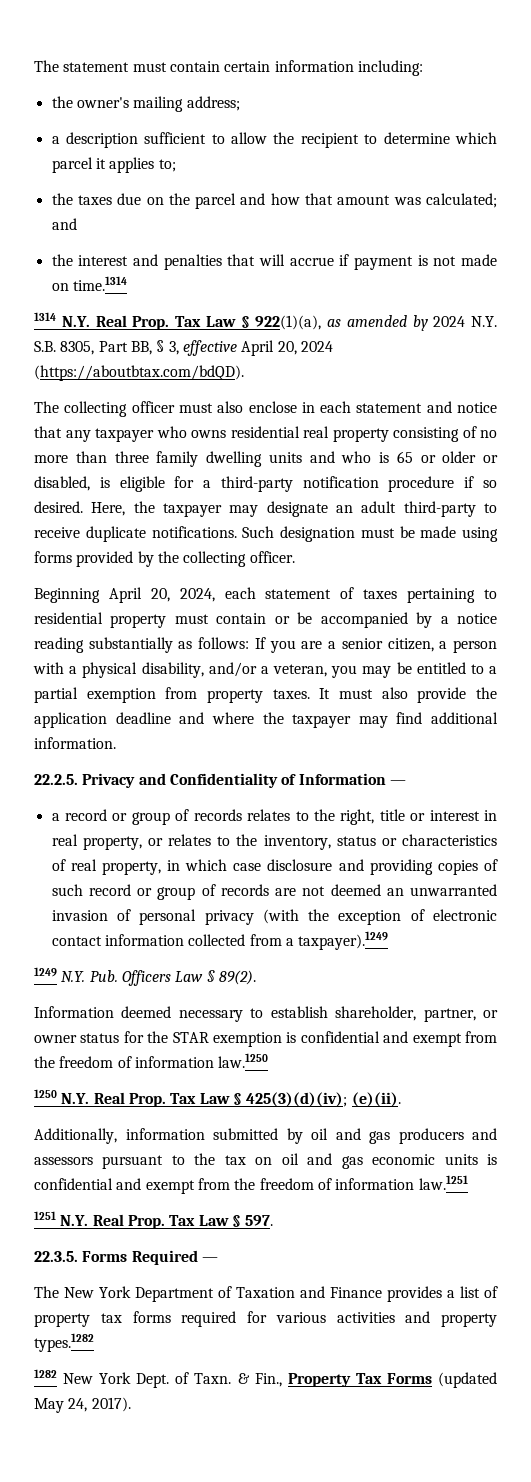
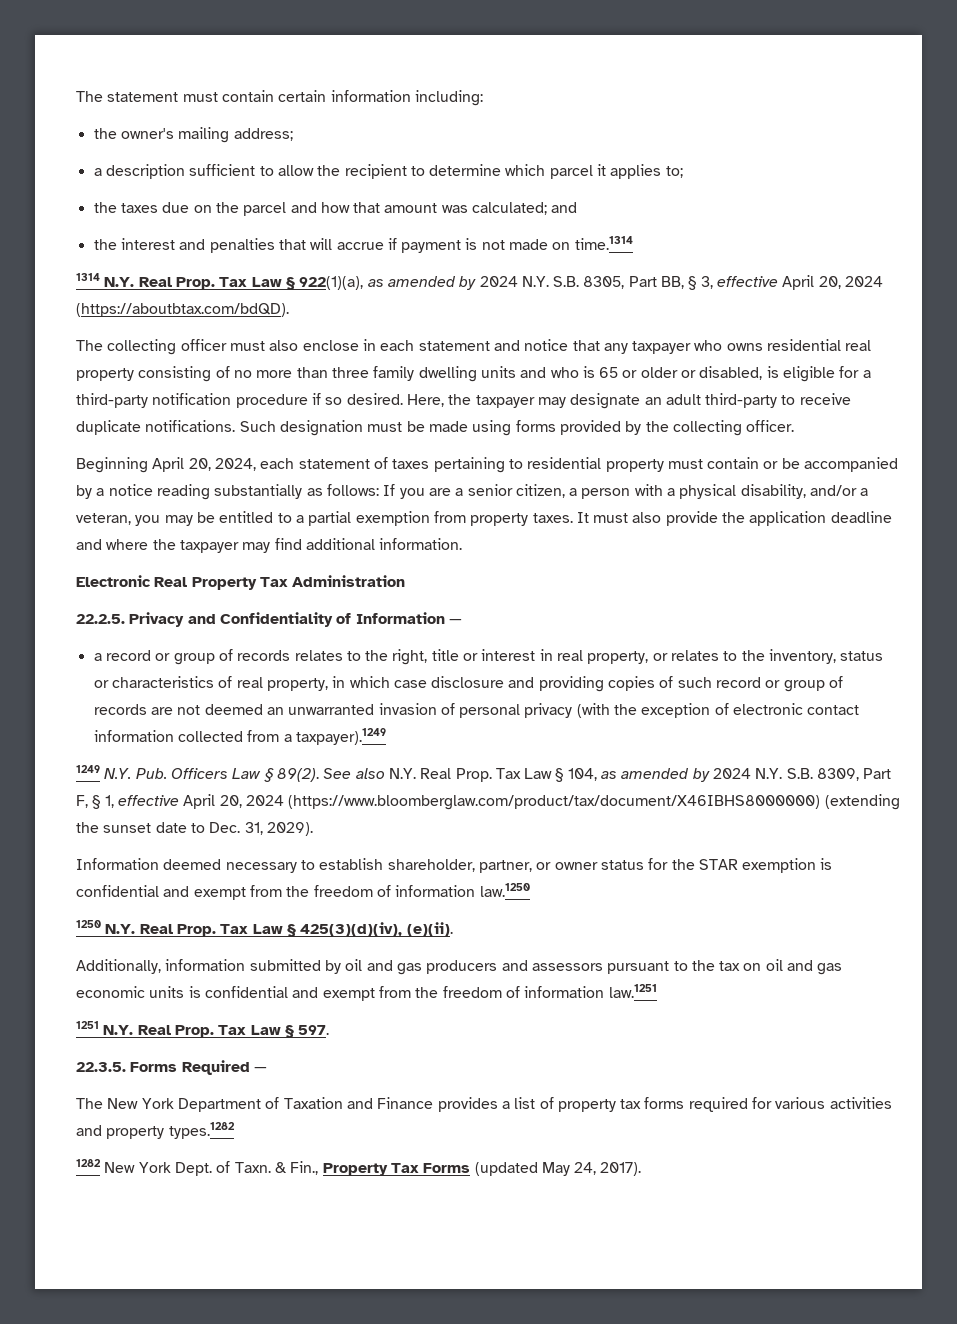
+ Electronic Real Property Tax Administration
+ See also N.Y. Real Prop. Tax Law § 104, as amended by 2024 N.Y. S.B. 8309, Part F, § 1, effective April 20, 2024 (https://www.bloomberglaw.com/product/tax/document/X46IBHS8000000) (extending the sunset date to Dec. 31, 2029).
- Tax Law § 425(3)(d)(iv); (e)(ii).
+ Tax Law § 425(3)(d)(iv), (e)(ii).

